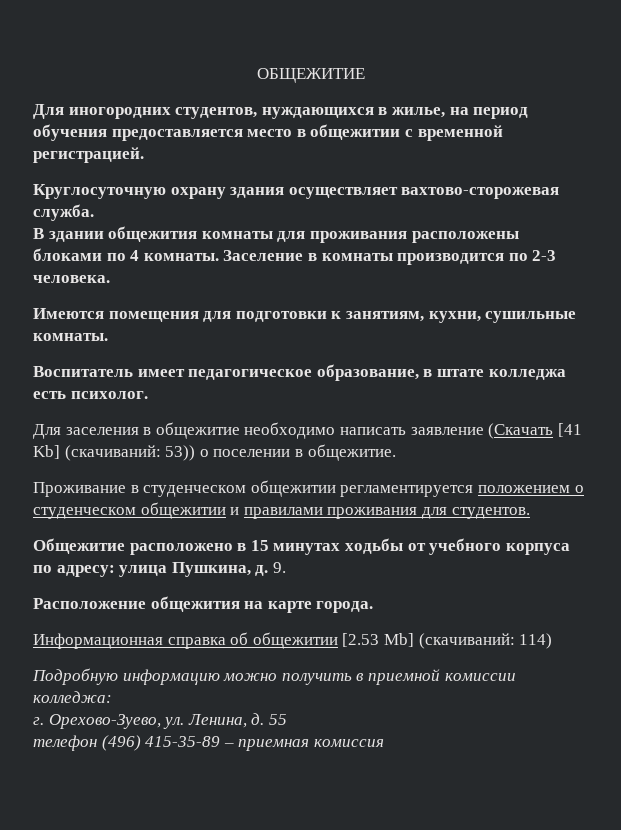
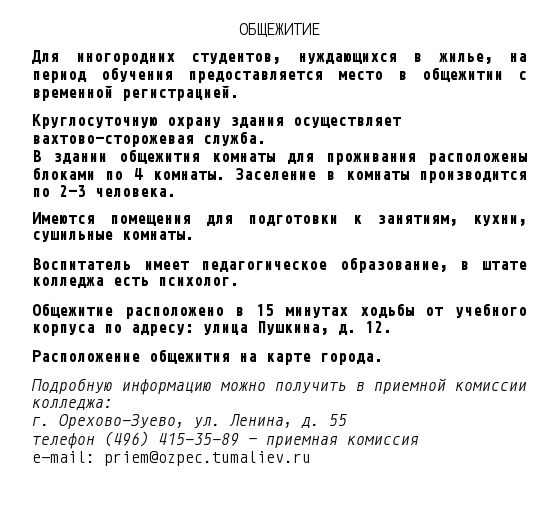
- Для заселения в общежитие необходимо написать заявление (Скачать [41 Kb] (cкачиваний: 53)) о поселении в общежитие.
- Проживание в студенческом общежитии регламентируется положением о студенческом общежитии и правилами проживания для студентов.
- 9.
+ 12.
- Информационная справка об общежитии [2.53 Mb] (cкачиваний: 114)
+ e-mail: priem@ozpec.tumaliev.ru

